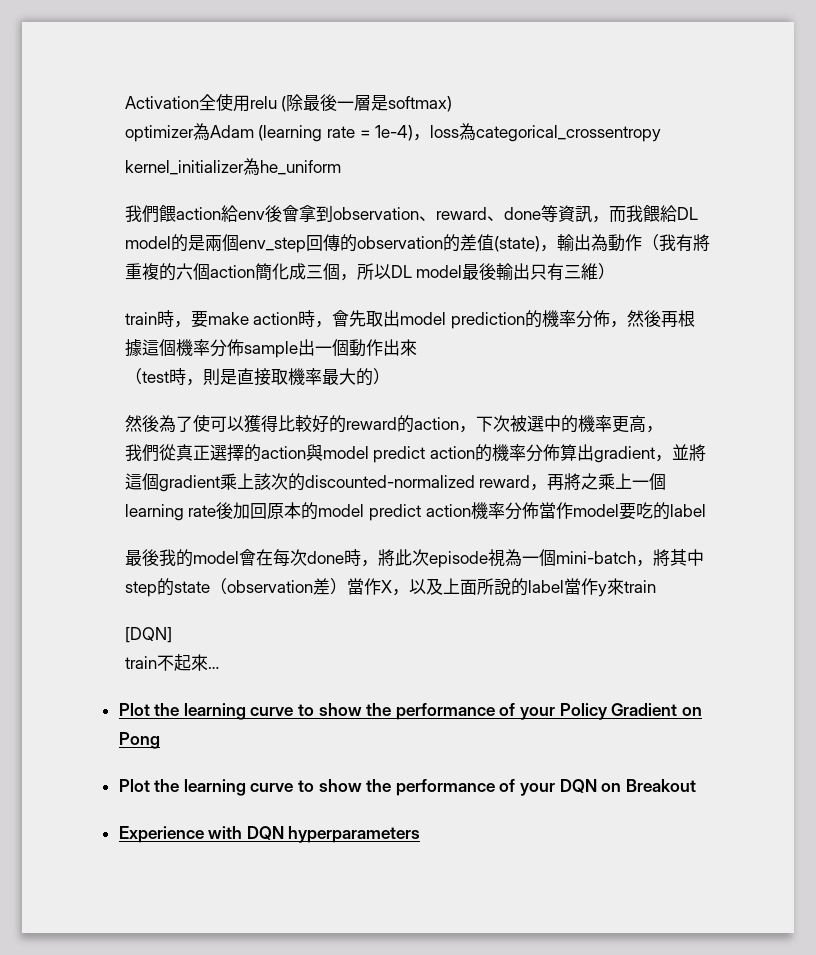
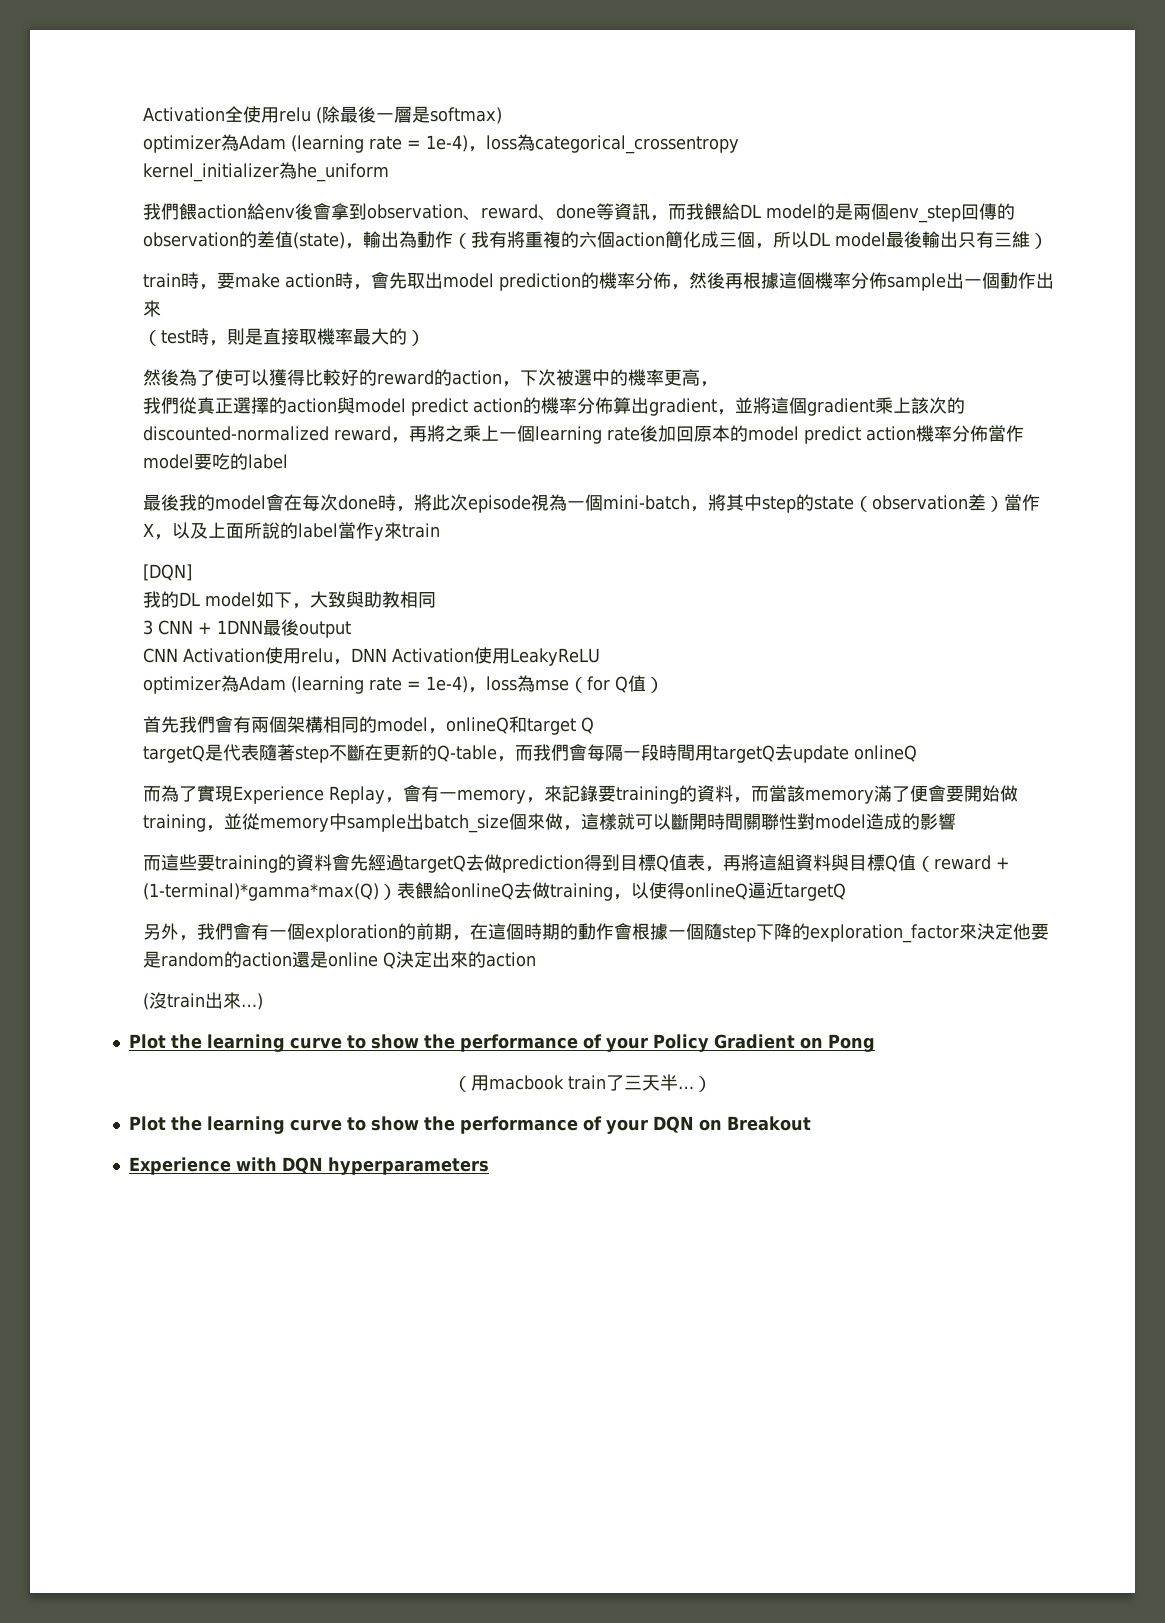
- train不起來…
+ 我的DL model如下，大致與助教相同
+ 3 CNN + 1DNN最後output
+ CNN Activation使用relu，DNN Activation使用LeakyReLU
+ optimizer為Adam (learning rate = 1e-4)，loss為mse（for Q值）
+ 首先我們會有兩個架構相同的model，onlineQ和target Q
+ targetQ是代表隨著step不斷在更新的Q-table，而我們會每隔一段時間用targetQ去update onlineQ
+ 而為了實現Experience Replay，會有一memory，來記錄要training的資料，而當該memory滿了便會要開始做training，並從memory中sample出batch_size個來做，這樣就可以斷開時間關聯性對model造成的影響
+ 而這些要training的資料會先經過targetQ去做prediction得到目標Q值表，再將這組資料與目標Q值（reward + (1-terminal)*gamma*max(Q)）表餵給onlineQ去做training，以使得onlineQ逼近targetQ
+ 另外，我們會有一個exploration的前期，在這個時期的動作會根據一個隨step下降的exploration_factor來決定他要是random的action還是online Q決定出來的action
+ (沒train出來…)
+ （用macbook train了三天半…）

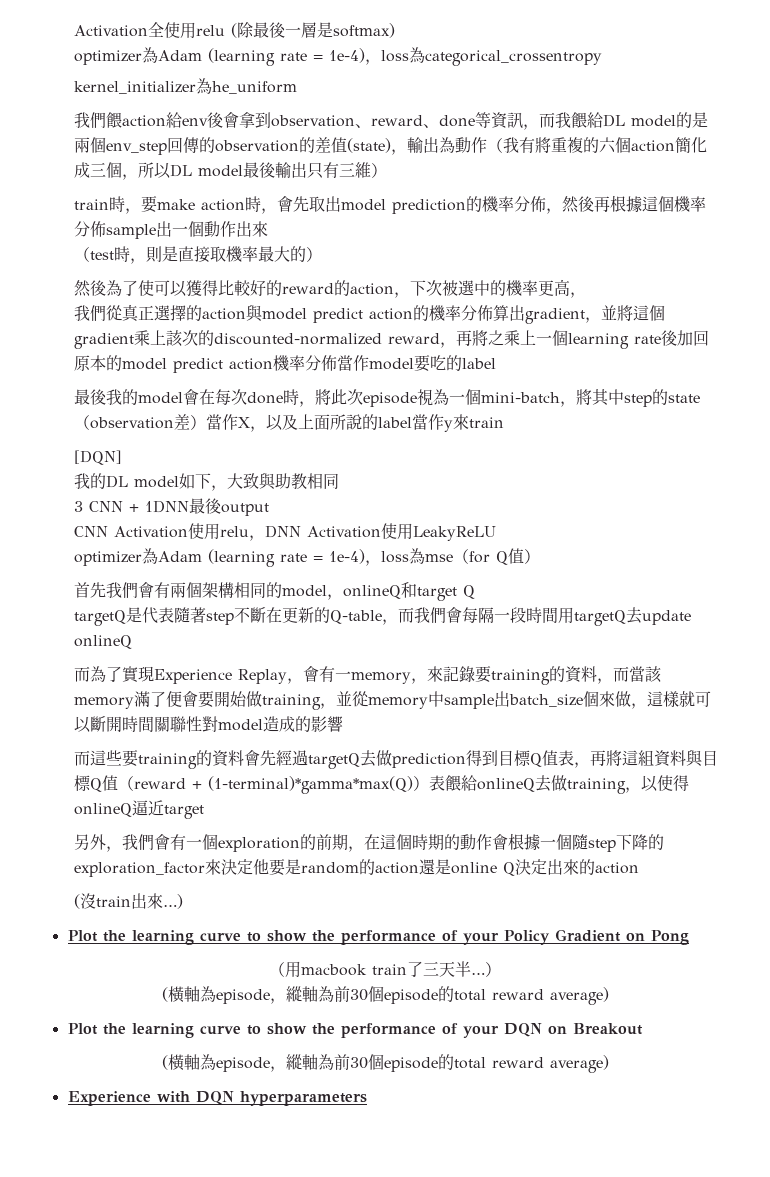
- 而這些要training的資料會先經過targetQ去做prediction得到目標Q值表，再將這組資料與目標Q值（reward + (1-terminal)*gamma*max(Q)）表餵給onlineQ去做training，以使得onlineQ逼近targetQ
+ 而這些要training的資料會先經過targetQ去做prediction得到目標Q值表，再將這組資料與目標Q值（reward + (1-terminal)*gamma*max(Q)）表餵給onlineQ去做training，以使得onlineQ逼近target
  （用macbook train了三天半…）
+ (橫軸為episode，縱軸為前30個episode的total reward average)
  Plot the learning curve to show the performance of your DQN on Breakout
+ (橫軸為episode，縱軸為前30個episode的total reward average)

